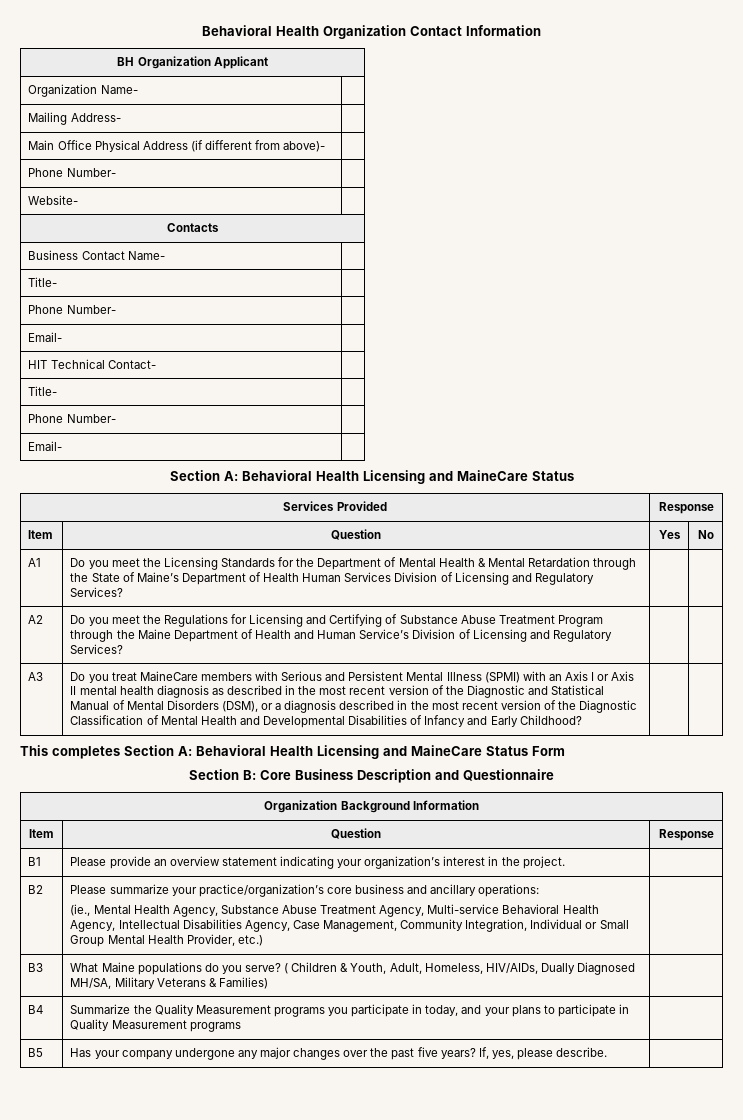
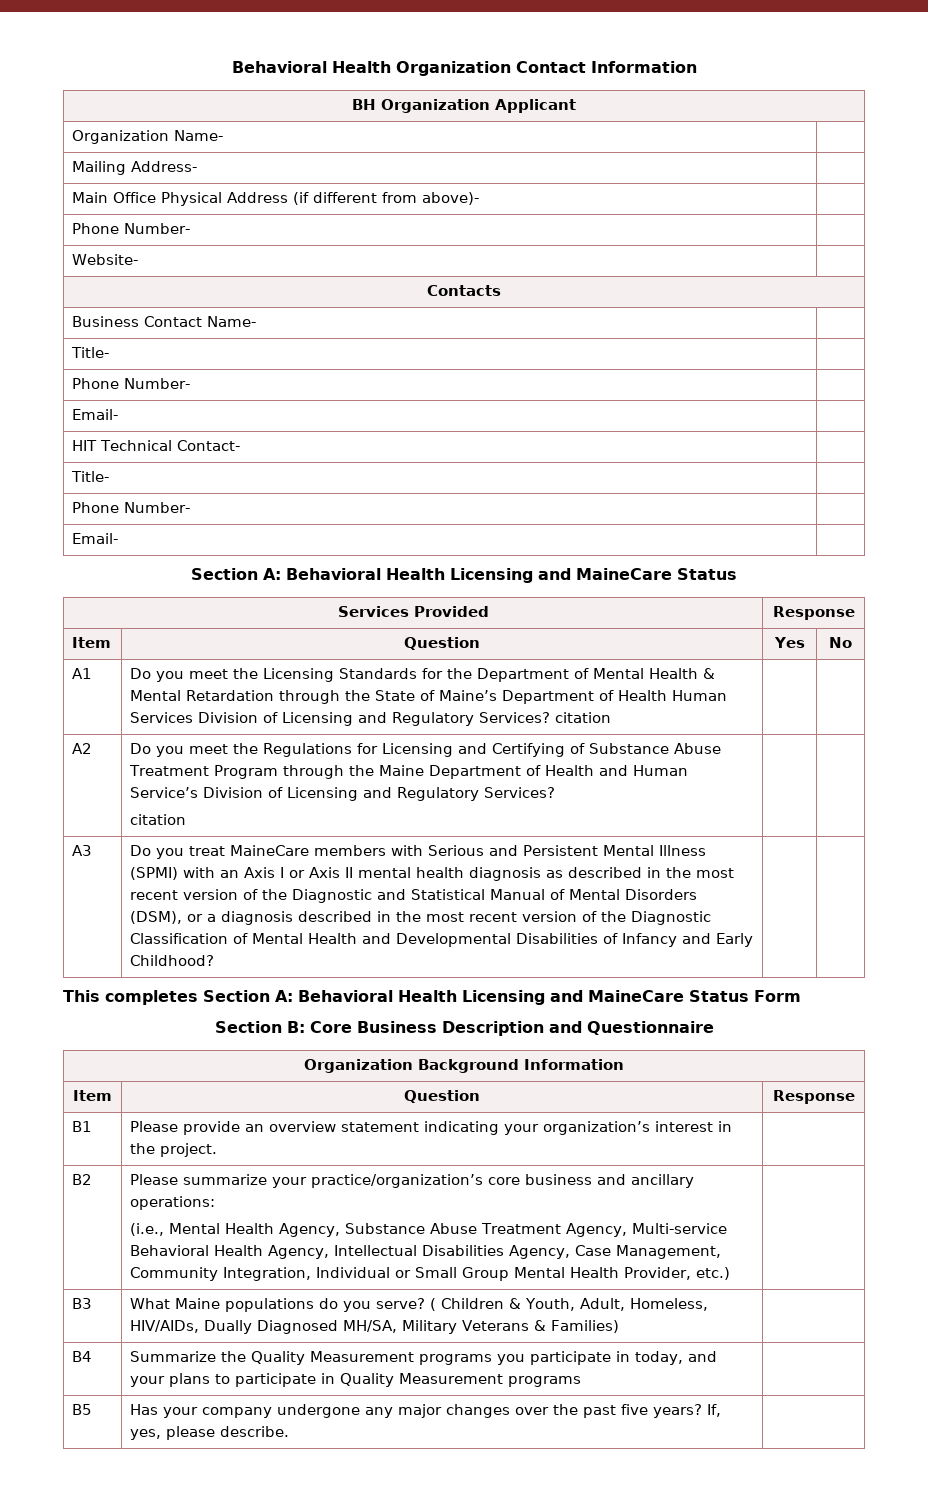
- A1 | Do you meet the Licensing Standards for the Department of Mental Health & Mental Retardation through the State of Maine’s Department of Health Human Services Division of Licensing and Regulatory Services? | |
+ A1 | Do you meet the Licensing Standards for the Department of Mental Health & Mental Retardation through the State of Maine’s Department of Health Human Services Division of Licensing and Regulatory Services? citation | |
- A2 | Do you meet the Regulations for Licensing and Certifying of Substance Abuse Treatment Program through the Maine Department of Health and Human Service’s Division of Licensing and Regulatory Services? | |
+ A2 | Do you meet the Regulations for Licensing and Certifying of Substance Abuse Treatment Program through the Maine Department of Health and Human Service’s Division of Licensing and Regulatory Services?
+ citation | |
  B2 | Please summarize your practice/organization’s core business and ancillary operations:
- (ie., Mental Health Agency, Substance Abuse Treatment Agency, Multi-service Behavioral Health Agency, Intellectual Disabilities Agency, Case Management, Community Integration, Individual or Small Group Mental Health Provider, etc.) |
+ (i.e., Mental Health Agency, Substance Abuse Treatment Agency, Multi-service Behavioral Health Agency, Intellectual Disabilities Agency, Case Management, Community Integration, Individual or Small Group Mental Health Provider, etc.) |

